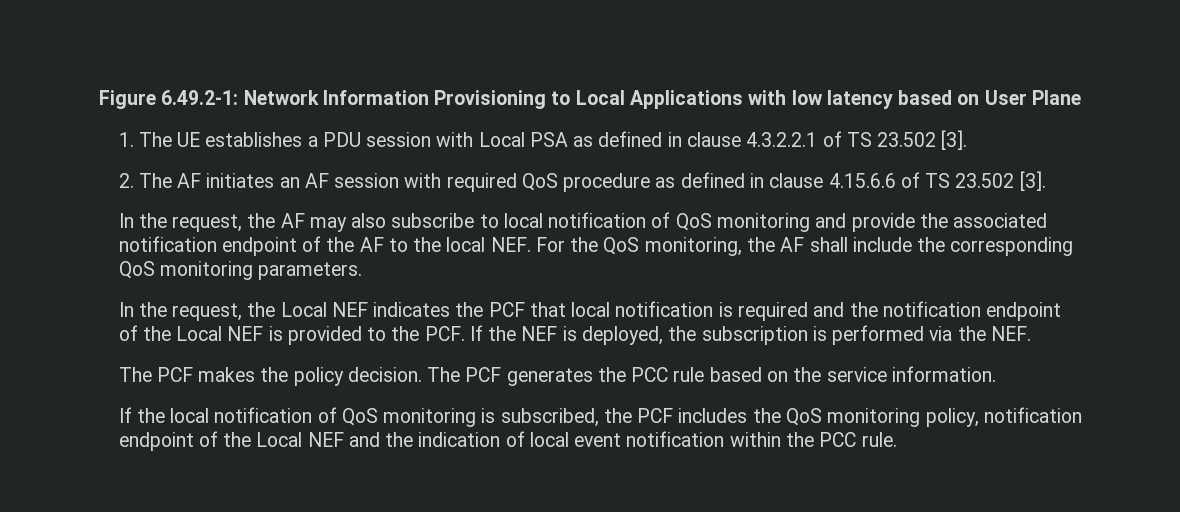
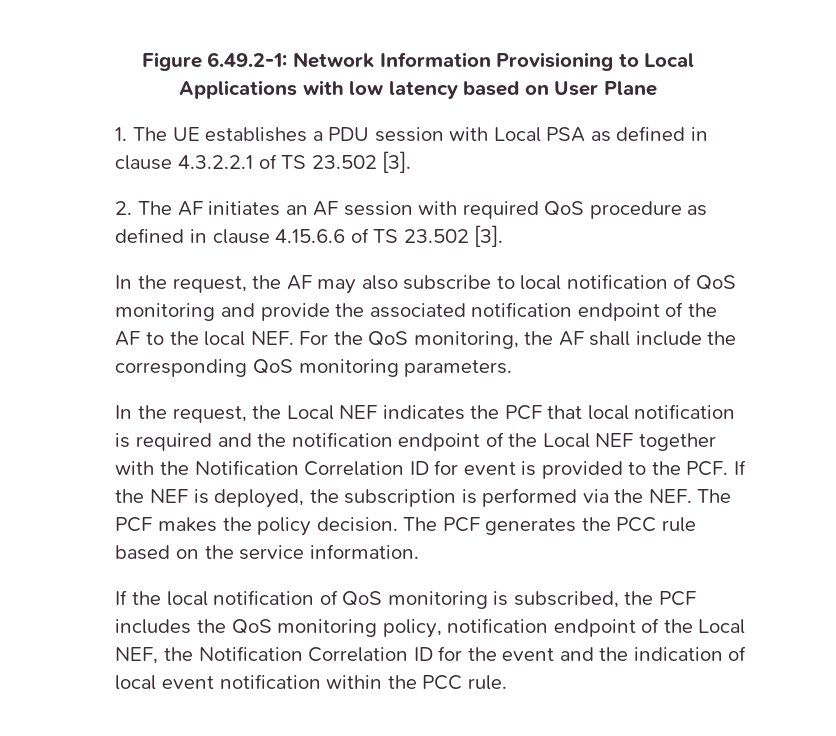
- In the request, the Local NEF indicates the PCF that local notification is required and the notification endpoint of the Local NEF is provided to the PCF. If the NEF is deployed, the subscription is performed via the NEF.
- The PCF makes the policy decision.
+ In the request, the Local NEF indicates the PCF that local notification is required and the notification endpoint of the Local NEF together with the Notification Correlation ID for event is provided to the PCF. If the NEF is deployed, the subscription is performed via the NEF. The PCF makes the policy decision.
- If the local notification of QoS monitoring is subscribed, the PCF includes the QoS monitoring policy, notification endpoint of the Local NEF and the indication of local event notification within the PCC rule.
+ If the local notification of QoS monitoring is subscribed, the PCF includes the QoS monitoring policy, notification endpoint of the Local NEF, the Notification Correlation ID for the event and the indication of local event notification within the PCC rule.

